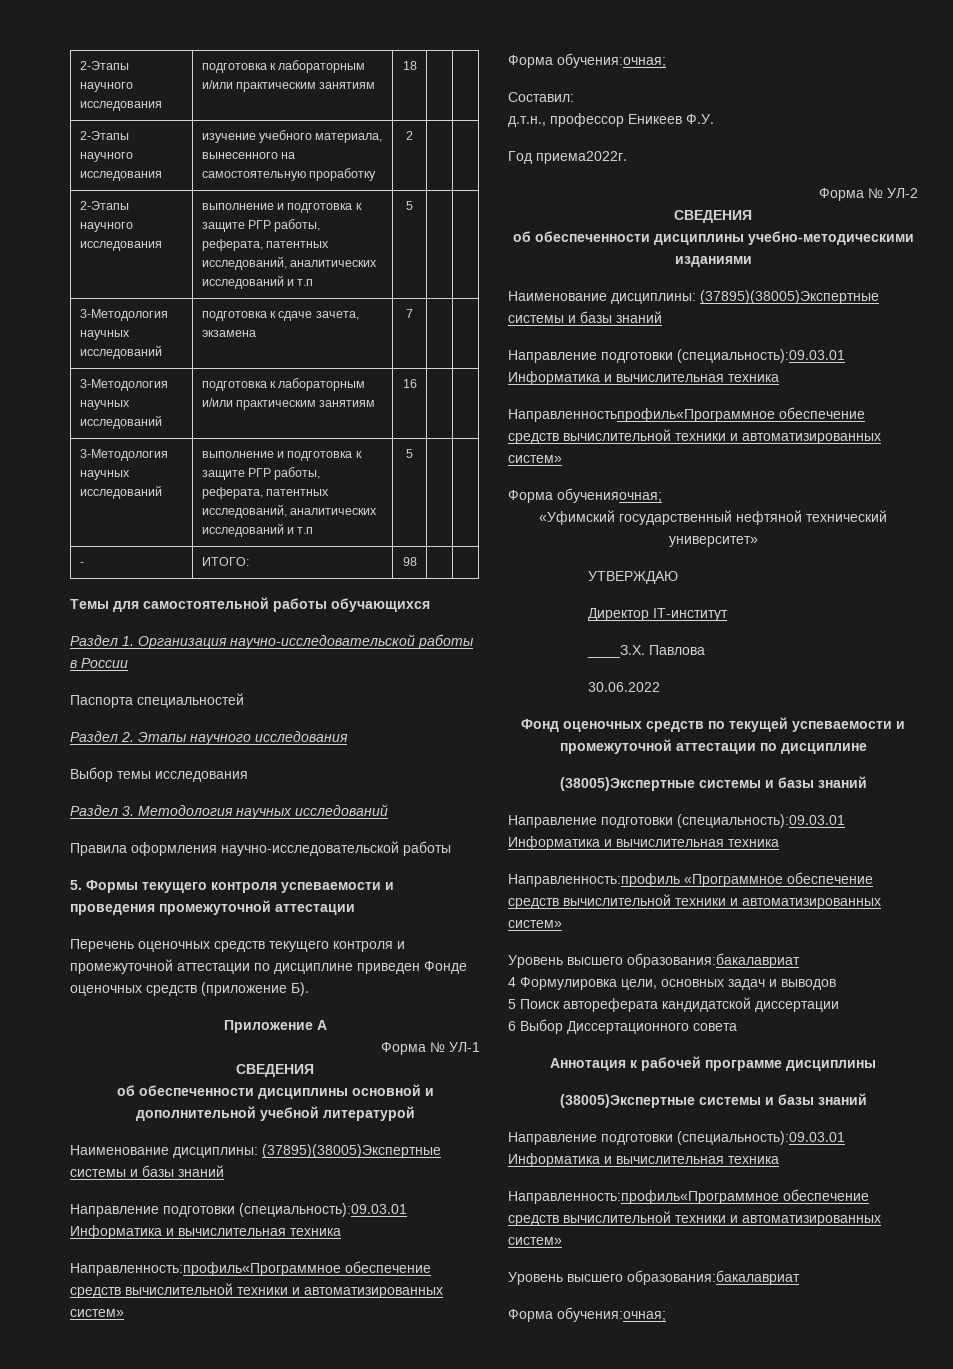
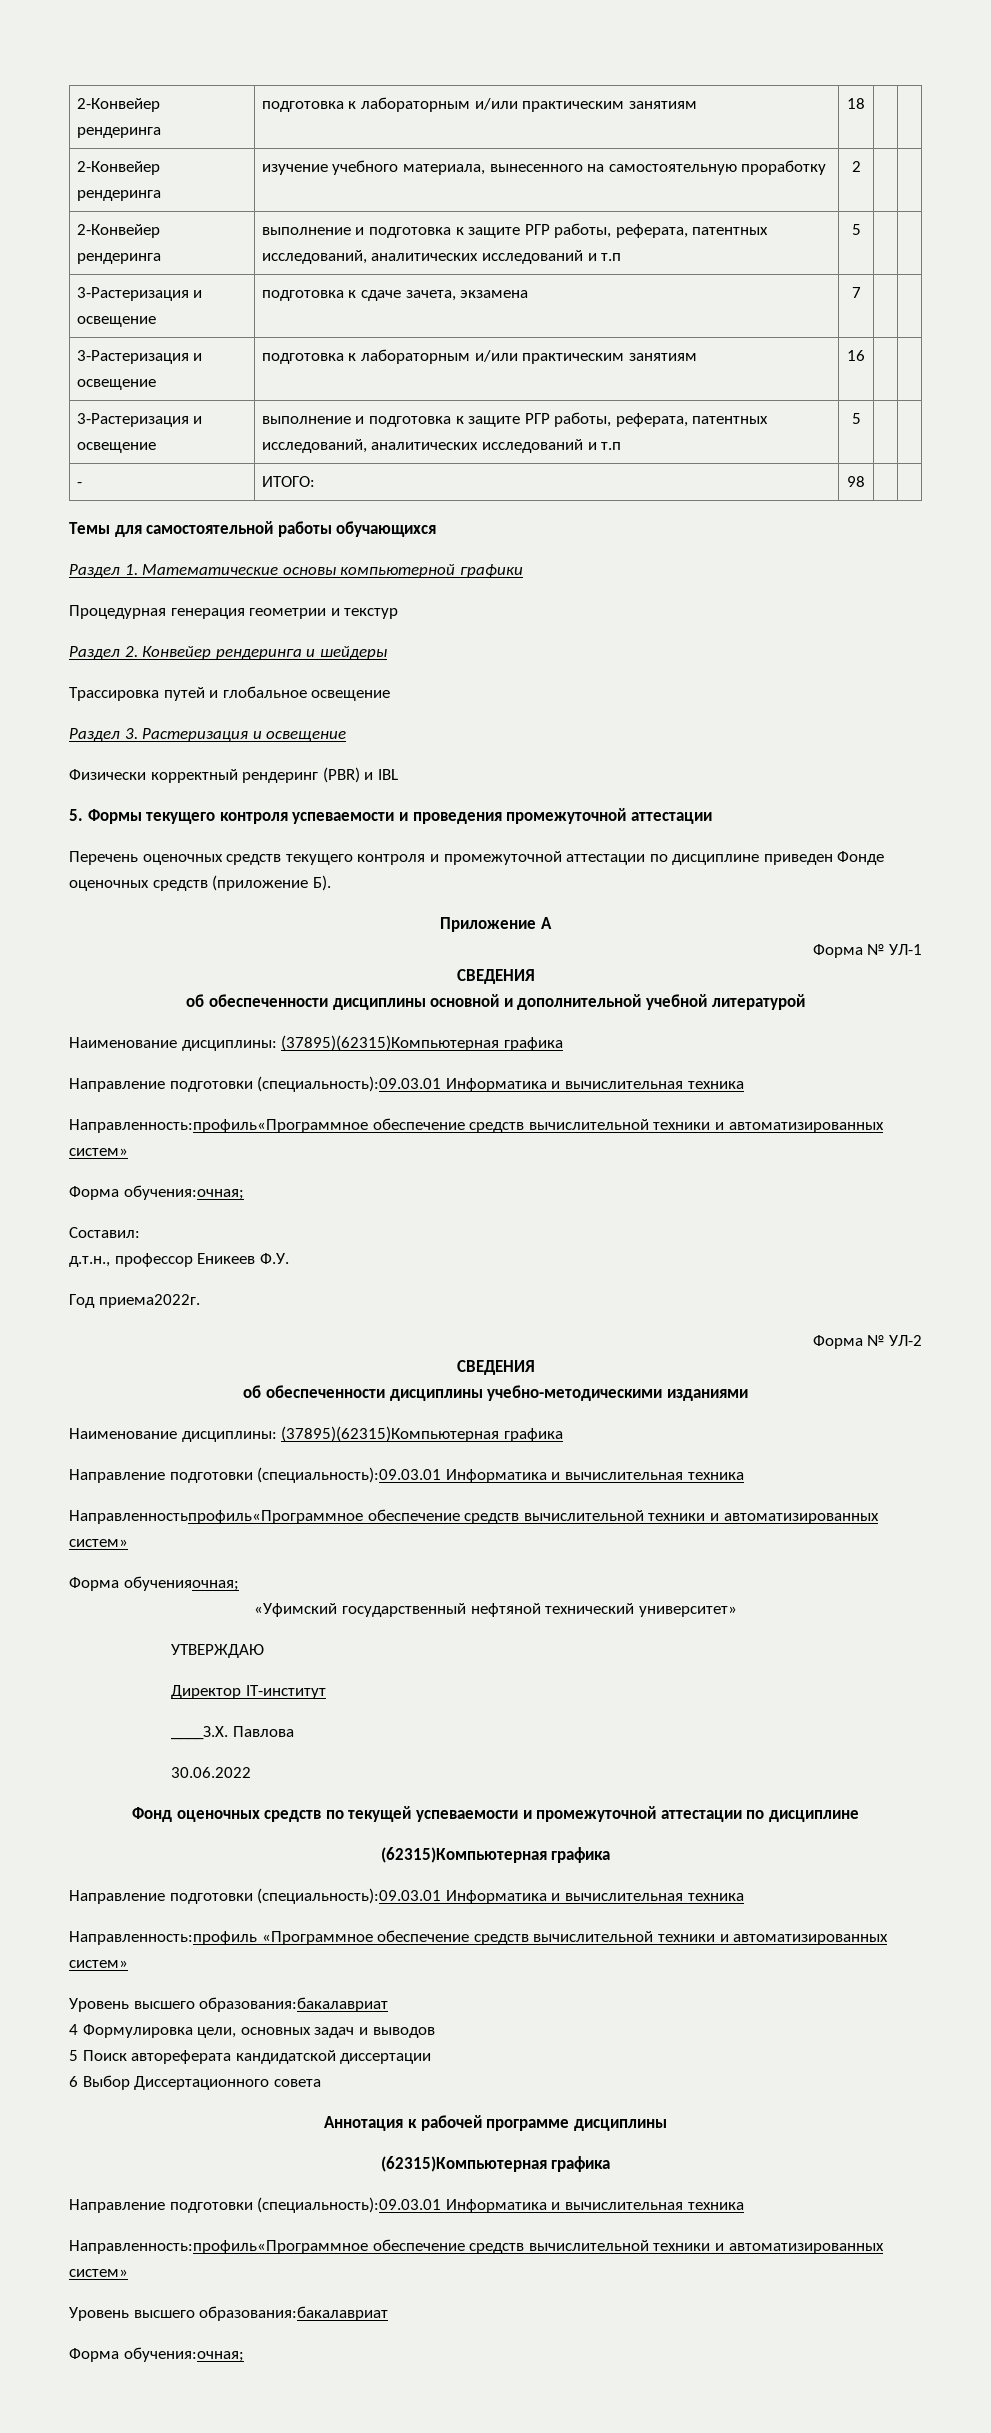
- 2-Этапы научного исследования | подготовка к лабораторным и/или практическим занятиям | 18 | |
+ 2-Конвейер рендеринга | подготовка к лабораторным и/или практическим занятиям | 18 | |
- 2-Этапы научного исследования | изучение учебного материала, вынесенного на самостоятельную проработку | 2 | |
+ 2-Конвейер рендеринга | изучение учебного материала, вынесенного на самостоятельную проработку | 2 | |
- 2-Этапы научного исследования | выполнение и подготовка к защите РГР работы, реферата, патентных исследований, аналитических исследований и т.п | 5 | |
+ 2-Конвейер рендеринга | выполнение и подготовка к защите РГР работы, реферата, патентных исследований, аналитических исследований и т.п | 5 | |
- 3-Методология научных исследований | подготовка к сдаче зачета, экзамена | 7 | |
+ 3-Растеризация и освещение | подготовка к сдаче зачета, экзамена | 7 | |
- 3-Методология научных исследований | подготовка к лабораторным и/или практическим занятиям | 16 | |
+ 3-Растеризация и освещение | подготовка к лабораторным и/или практическим занятиям | 16 | |
- 3-Методология научных исследований | выполнение и подготовка к защите РГР работы, реферата, патентных исследований, аналитических исследований и т.п | 5 | |
+ 3-Растеризация и освещение | выполнение и подготовка к защите РГР работы, реферата, патентных исследований, аналитических исследований и т.п | 5 | |
- Раздел 1. Организация научно-исследовательской работы в России
- Паспорта специальностей
- Раздел 2. Этапы научного исследования
- Выбор темы исследования
- Раздел 3. Методология научных исследований
- Правила оформления научно-исследовательской работы
+ Раздел 1. Математические основы компьютерной графики
+ Процедурная генерация геометрии и текстур
+ Раздел 2. Конвейер рендеринга и шейдеры
+ Трассировка путей и глобальное освещение
+ Раздел 3. Растеризация и освещение
+ Физически корректный рендеринг (PBR) и IBL
  об обеспеченности дисциплины основной и дополнительной учебной литературой
- Наименование дисциплины: (37895)(38005)Экспертные системы и базы знаний
+ Наименование дисциплины: (37895)(62315)Компьютерная графика
  об обеспеченности дисциплины учебно-методическими изданиями
- Наименование дисциплины: (37895)(38005)Экспертные системы и базы знаний
+ Наименование дисциплины: (37895)(62315)Компьютерная графика
  Фонд оценочных средств по текущей успеваемости и промежуточной аттестации по дисциплине
- (38005)Экспертные системы и базы знаний
+ (62315)Компьютерная графика
  Аннотация к рабочей программе дисциплины
- (38005)Экспертные системы и базы знаний
+ (62315)Компьютерная графика

